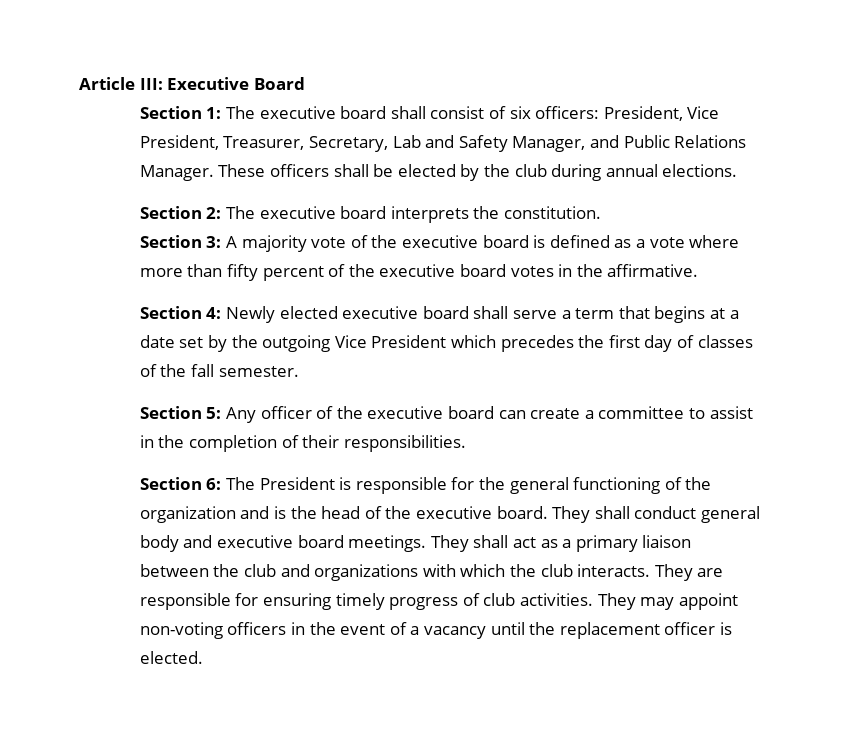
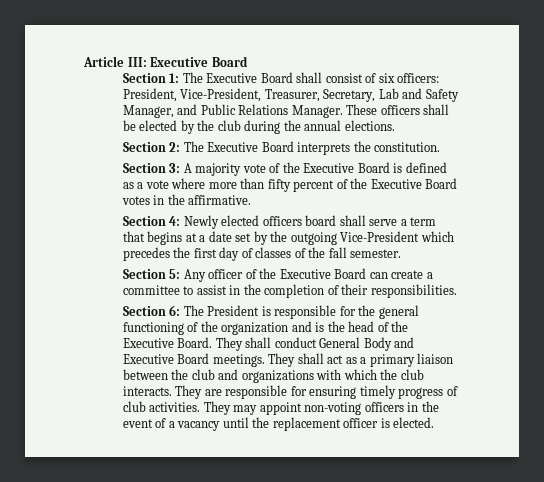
- Section 1: The executive board shall consist of six officers: President, Vice President, Treasurer, Secretary, Lab and Safety Manager, and Public Relations Manager.
+ Section 1: The Executive Board shall consist of six officers: President, Vice-President, Treasurer, Secretary, Lab and Safety Manager, and Public Relations Manager.
- These officers shall be elected by the club during annual elections.
+ These officers shall be elected by the club during the annual elections.
- Section 2: The executive board interprets the constitution.
+ Section 2: The Executive Board interprets the constitution.
- Section 3: A majority vote of the executive board is defined as a vote where more than fifty percent of the executive board votes in the affirmative.
+ Section 3: A majority vote of the Executive Board is defined as a vote where more than fifty percent of the Executive Board votes in the affirmative.
- Section 4: Newly elected executive board shall serve a term that begins at a date set by the outgoing Vice President which precedes the first day of classes of the fall semester.
+ Section 4: Newly elected officers board shall serve a term that begins at a date set by the outgoing Vice-President which precedes the first day of classes of the fall semester.
- Section 5: Any officer of the executive board can create a committee to assist in the completion of their responsibilities.
+ Section 5: Any officer of the Executive Board can create a committee to assist in the completion of their responsibilities.
- Section 6: The President is responsible for the general functioning of the organization and is the head of the executive board.
+ Section 6: The President is responsible for the general functioning of the organization and is the head of the Executive Board.
- They shall conduct general body and executive board meetings.
+ They shall conduct General Body and Executive Board meetings.

